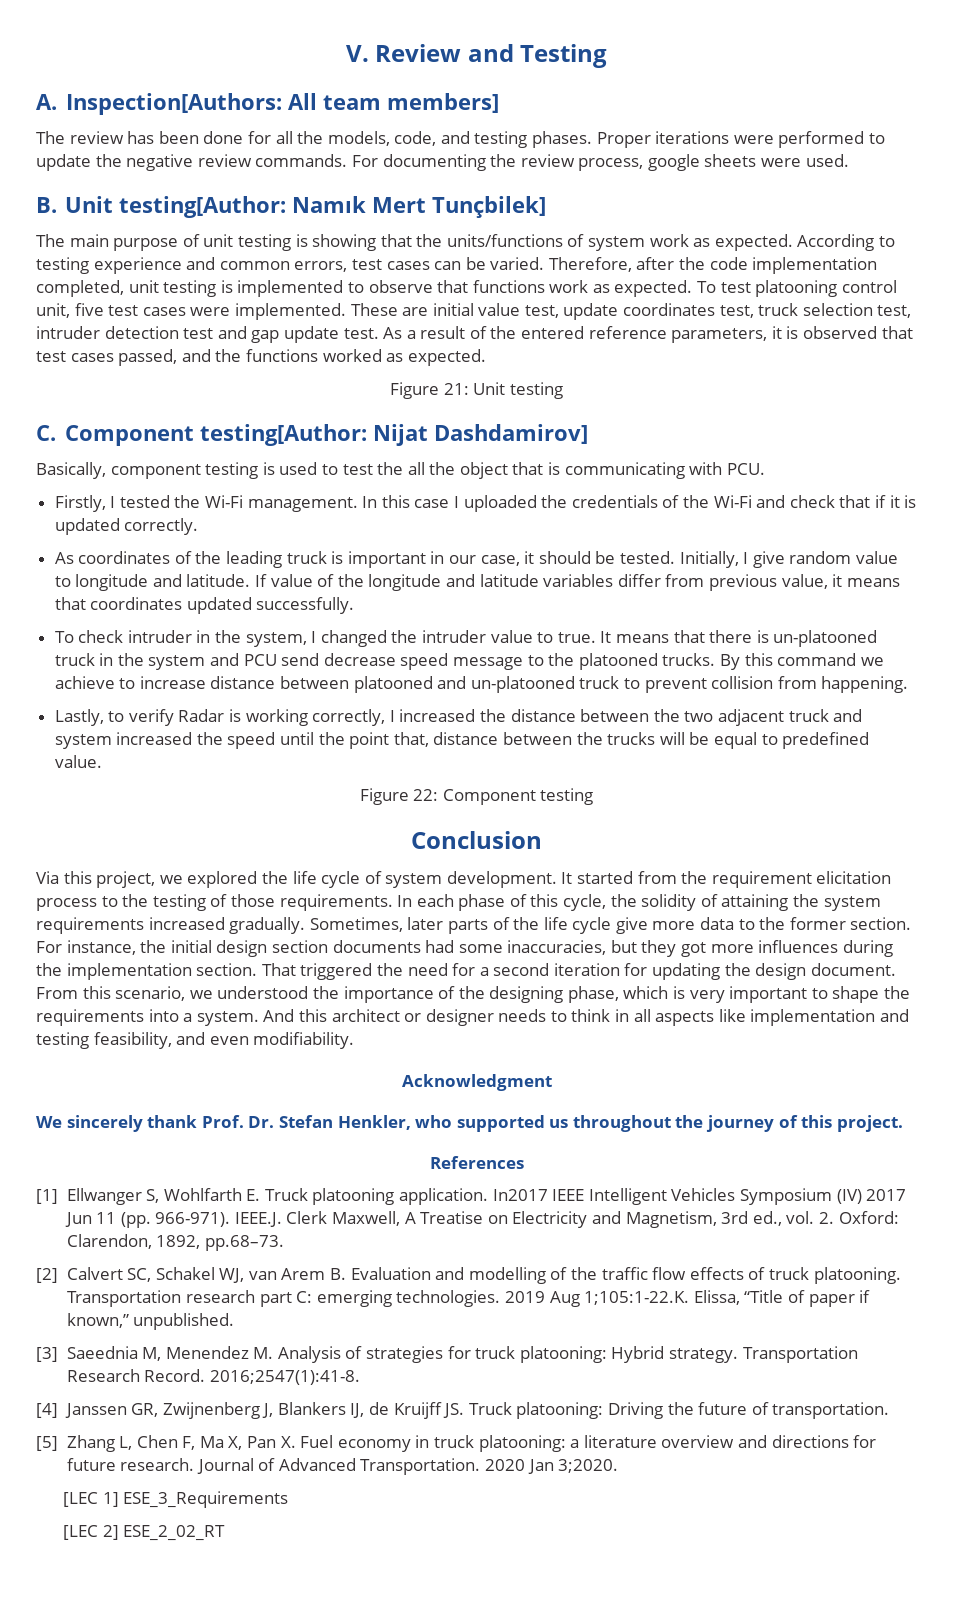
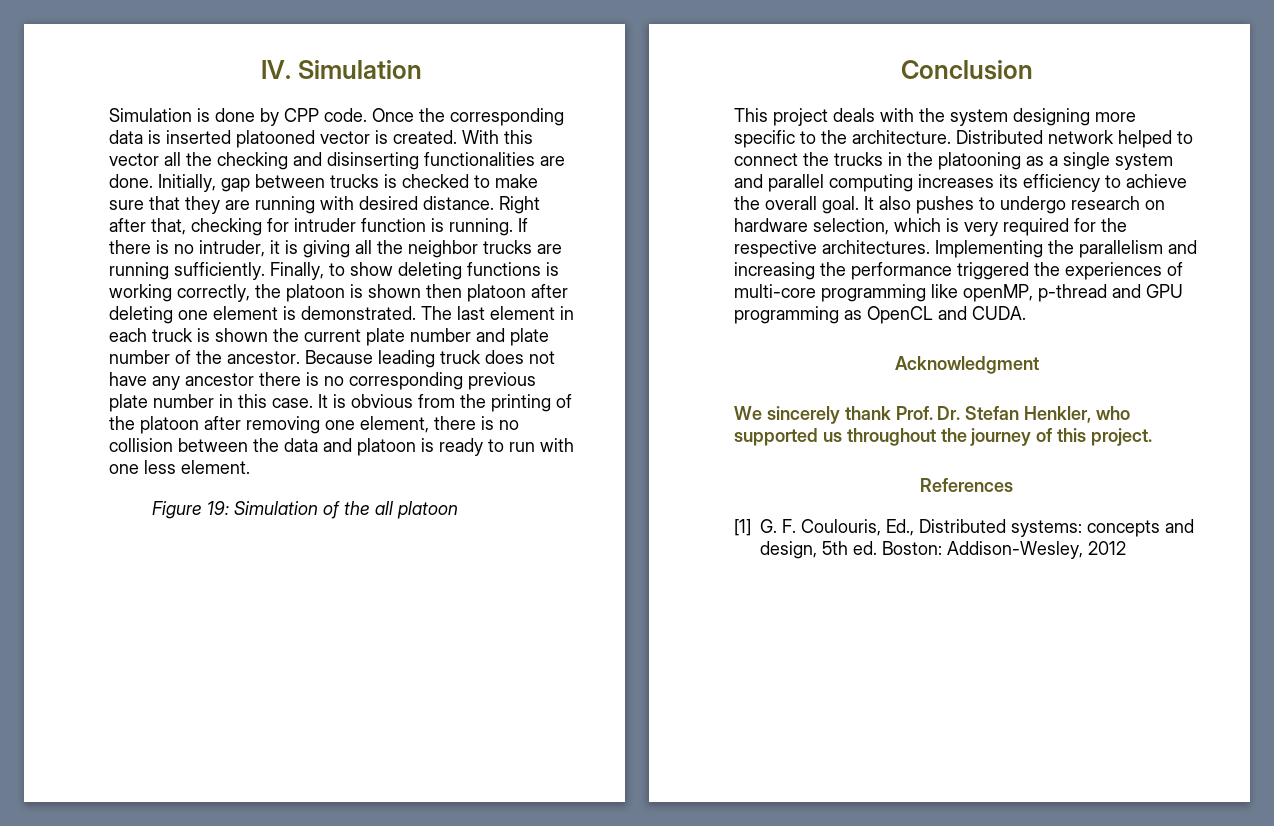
- V. Review and Testing
- A. Inspection[Authors: All team members]
- The review has been done for all the models, code, and testing phases. Proper iterations were performed to update the negative review commands. For documenting the review process, google sheets were used.
- B. Unit testing[Author: Namık Mert Tunçbilek]
- The main purpose of unit testing is showing that the units/functions of system work as expected. According to testing experience and common errors, test cases can be varied. Therefore, after the code implementation completed, unit testing is implemented to observe that functions work as expected. To test platooning control unit, five test cases were implemented. These are initial value test, update coordinates test, truck selection test, intruder detection test and gap update test. As a result of the entered reference parameters, it is observed that test cases passed, and the functions worked as expected.
- Figure 21: Unit testing
- C. Component testing[Author: Nijat Dashdamirov]
- Basically, component testing is used to test the all the object that is communicating with PCU.
- Firstly, I tested the Wi-Fi management. In this case I uploaded the credentials of the Wi-Fi and check that if it is updated correctly.
- As coordinates of the leading truck is important in our case, it should be tested. Initially, I give random value to longitude and latitude. If value of the longitude and latitude variables differ from previous value, it means that coordinates updated successfully.
- To check intruder in the system, I changed the intruder value to true. It means that there is un-platooned truck in the system and PCU send decrease speed message to the platooned trucks. By this command we achieve to increase distance between platooned and un-platooned truck to prevent collision from happening.
- Lastly, to verify Radar is working correctly, I increased the distance between the two adjacent truck and system increased the speed until the point that, distance between the trucks will be equal to predefined value.
- Figure 22: Component testing
+ IV. Simulation
+ Simulation is done by CPP code. Once the corresponding data is inserted platooned vector is created. With this vector all the checking and disinserting functionalities are done. Initially, gap between trucks is checked to make sure that they are running with desired distance. Right after that, checking for intruder function is running. If there is no intruder, it is giving all the neighbor trucks are running sufficiently. Finally, to show deleting functions is working correctly, the platoon is shown then platoon after deleting one element is demonstrated. The last element in each truck is shown the current plate number and plate number of the ancestor. Because leading truck does not have any ancestor there is no corresponding previous plate number in this case. It is obvious from the printing of the platoon after removing one element, there is no collision between the data and platoon is ready to run with one less element.
+ Figure 19: Simulation of the all platoon
  Conclusion
- Via this project, we explored the life cycle of system development. It started from the requirement elicitation process to the testing of those requirements. In each phase of this cycle, the solidity of attaining the system requirements increased gradually. Sometimes, later parts of the life cycle give more data to the former section. For instance, the initial design section documents had some inaccuracies, but they got more influences during the implementation section. That triggered the need for a second iteration for updating the design document. From this scenario, we understood the importance of the designing phase, which is very important to shape the requirements into a system. And this architect or designer needs to think in all aspects like implementation and testing feasibility, and even modifiability.
+ This project deals with the system designing more specific to the architecture. Distributed network helped to connect the trucks in the platooning as a single system and parallel computing increases its efficiency to achieve the overall goal. It also pushes to undergo research on hardware selection, which is very required for the respective architectures. Implementing the parallelism and increasing the performance triggered the experiences of multi-core programming like openMP, p-thread and GPU programming as OpenCL and CUDA.
- [1] Ellwanger S, Wohlfarth E. Truck platooning application. In2017 IEEE Intelligent Vehicles Symposium (IV) 2017 Jun 11 (pp. 966-971). IEEE.J. Clerk Maxwell, A Treatise on Electricity and Magnetism, 3rd ed., vol. 2. Oxford: Clarendon, 1892, pp.68–73.
- [2] Calvert SC, Schakel WJ, van Arem B. Evaluation and modelling of the traffic flow effects of truck platooning. Transportation research part C: emerging technologies. 2019 Aug 1;105:1-22.K. Elissa, “Title of paper if known,” unpublished.
- [3] Saeednia M, Menendez M. Analysis of strategies for truck platooning: Hybrid strategy. Transportation Research Record. 2016;2547(1):41-8.
- [4] Janssen GR, Zwijnenberg J, Blankers IJ, de Kruijff JS. Truck platooning: Driving the future of transportation.
- [5] Zhang L, Chen F, Ma X, Pan X. Fuel economy in truck platooning: a literature overview and directions for future research. Journal of Advanced Transportation. 2020 Jan 3;2020.
- [LEC 1] ESE_3_Requirements
- [LEC 2] ESE_2_02_RT
+ [1] G. F. Coulouris, Ed., Distributed systems: concepts and design, 5th ed. Boston: Addison-Wesley, 2012

